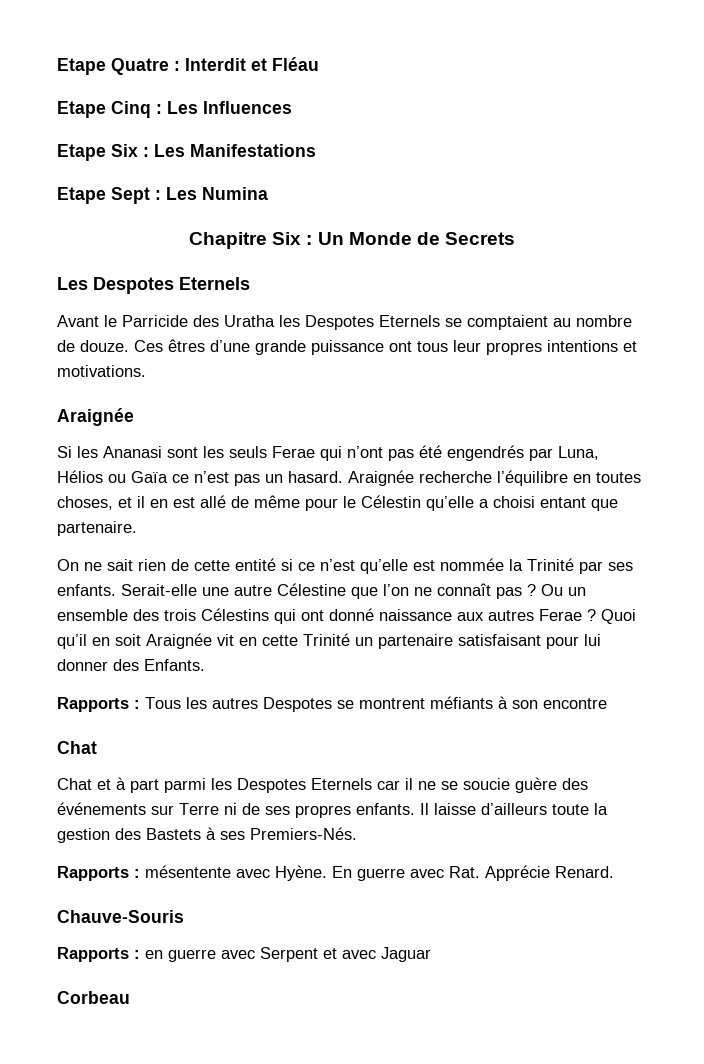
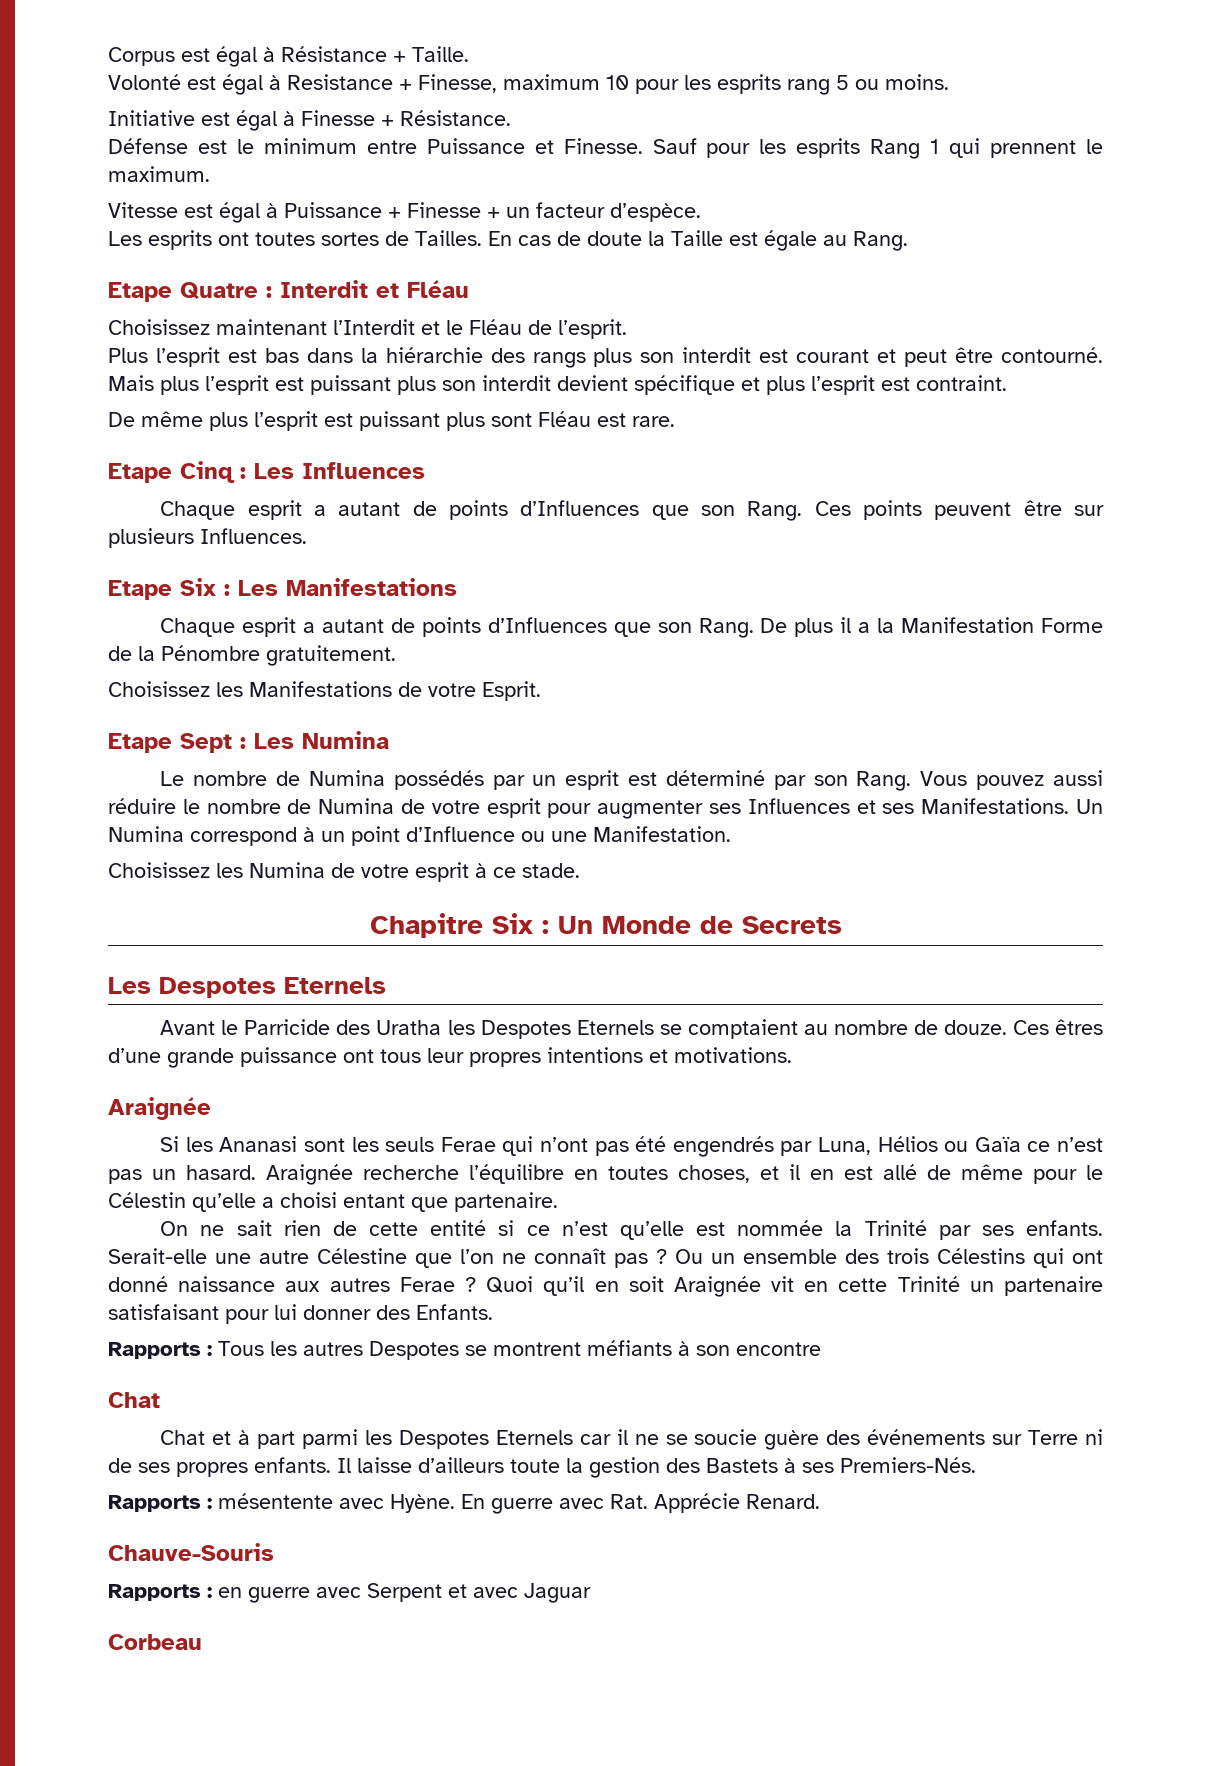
+ Corpus est égal à Résistance + Taille.
+ Volonté est égal à Resistance + Finesse, maximum 10 pour les esprits rang 5 ou moins.
+ Initiative est égal à Finesse + Résistance.
+ Défense est le minimum entre Puissance et Finesse. Sauf pour les esprits Rang 1 qui prennent le maximum.
+ Vitesse est égal à Puissance + Finesse + un facteur d’espèce.
+ Les esprits ont toutes sortes de Tailles. En cas de doute la Taille est égale au Rang.
+ Choisissez maintenant l’Interdit et le Fléau de l’esprit.
+ Plus l’esprit est bas dans la hiérarchie des rangs plus son interdit est courant et peut être contourné. Mais plus l’esprit est puissant plus son interdit devient spécifique et plus l’esprit est contraint.
+ De même plus l’esprit est puissant plus sont Fléau est rare.
+ Chaque esprit a autant de points d’Influences que son Rang. Ces points peuvent être sur plusieurs Influences.
+ Chaque esprit a autant de points d’Influences que son Rang. De plus il a la Manifestation Forme de la Pénombre gratuitement.
+ Choisissez les Manifestations de votre Esprit.
+ Le nombre de Numina possédés par un esprit est déterminé par son Rang. Vous pouvez aussi réduire le nombre de Numina de votre esprit pour augmenter ses Influences et ses Manifestations. Un Numina correspond à un point d’Influence ou une Manifestation.
+ Choisissez les Numina de votre esprit à ce stade.

